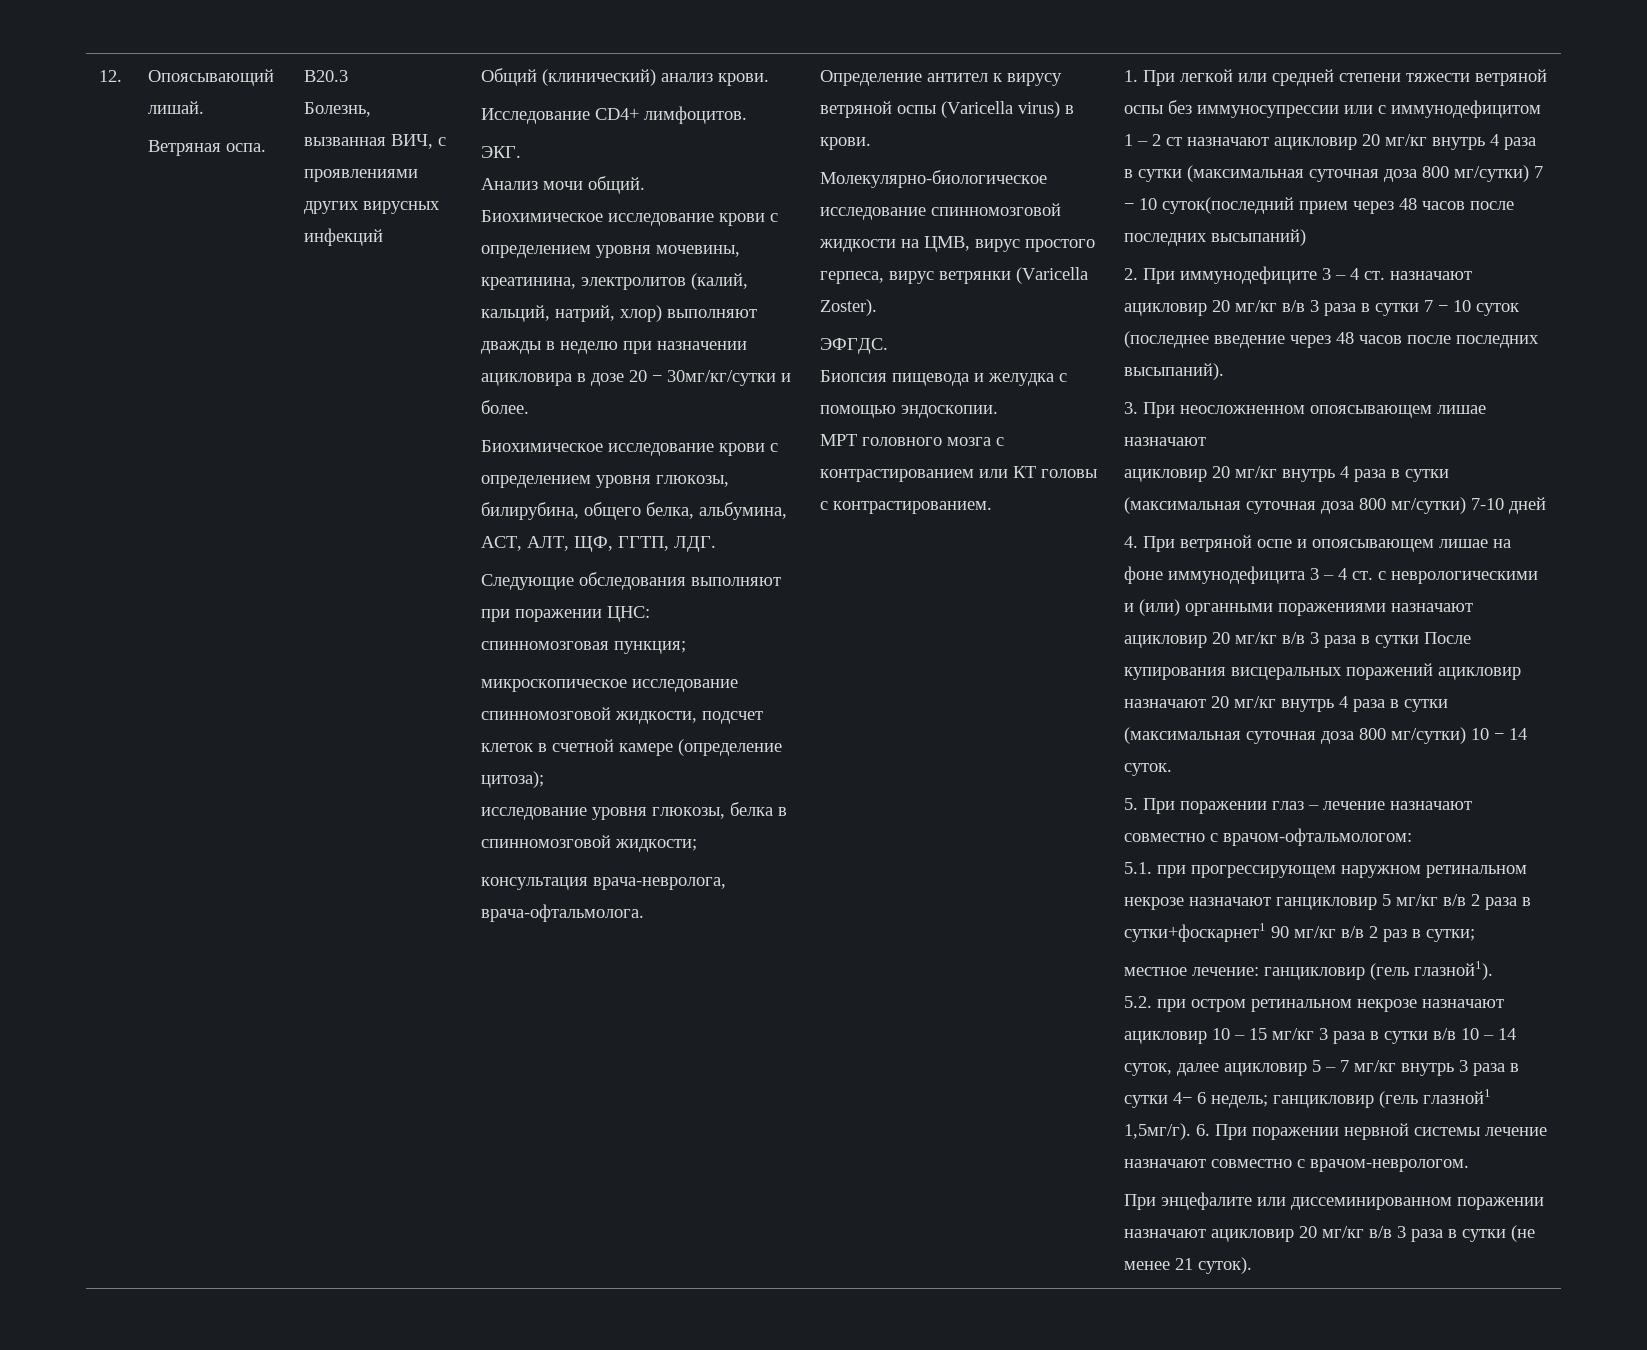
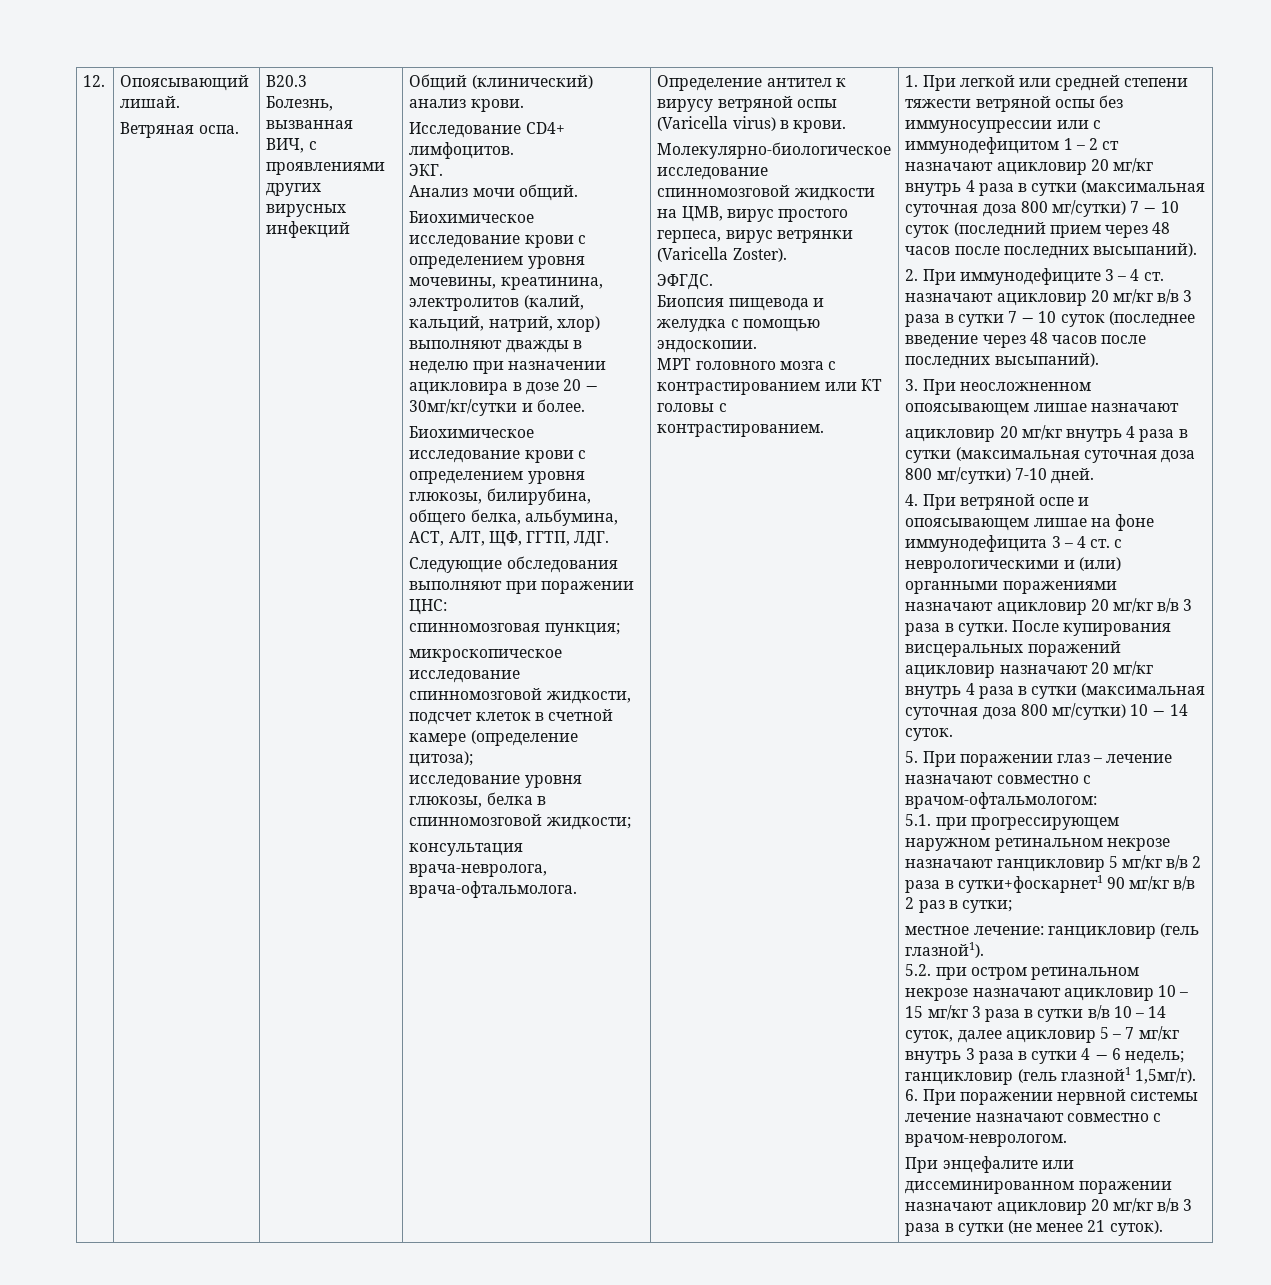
- 1. При легкой или средней степени тяжести ветряной оспы без иммуносупрессии или с иммунодефицитом 1 – 2 ст назначают ацикловир 20 мг/кг внутрь 4 раза в сутки (максимальная суточная доза 800 мг/сутки) 7 − 10 суток(последний прием через 48 часов после последних высыпаний)
+ 1. При легкой или средней степени тяжести ветряной оспы без иммуносупрессии или с иммунодефицитом 1 – 2 ст назначают ацикловир 20 мг/кг внутрь 4 раза в сутки (максимальная суточная доза 800 мг/сутки) 7 − 10 суток (последний прием через 48 часов после последних высыпаний).
- ацикловир 20 мг/кг внутрь 4 раза в сутки (максимальная суточная доза 800 мг/сутки) 7-10 дней
+ ацикловир 20 мг/кг внутрь 4 раза в сутки (максимальная суточная доза 800 мг/сутки) 7-10 дней.
- 4. При ветряной оспе и опоясывающем лишае на фоне иммунодефицита 3 – 4 ст. с неврологическими и (или) органными поражениями назначают ацикловир 20 мг/кг в/в 3 раза в сутки После купирования висцеральных поражений ацикловир назначают 20 мг/кг внутрь 4 раза в сутки (максимальная суточная доза 800 мг/сутки) 10 − 14 суток.
+ 4. При ветряной оспе и опоясывающем лишае на фоне иммунодефицита 3 – 4 ст. с неврологическими и (или) органными поражениями назначают ацикловир 20 мг/кг в/в 3 раза в сутки. После купирования висцеральных поражений ацикловир назначают 20 мг/кг внутрь 4 раза в сутки (максимальная суточная доза 800 мг/сутки) 10 − 14 суток.
- 5.2. при остром ретинальном некрозе назначают ацикловир 10 – 15 мг/кг 3 раза в сутки в/в 10 – 14 суток, далее ацикловир 5 – 7 мг/кг внутрь 3 раза в сутки 4− 6 недель; ганцикловир (гель глазной1 1,5мг/г).
+ 5.2. при остром ретинальном некрозе назначают ацикловир 10 – 15 мг/кг 3 раза в сутки в/в 10 – 14 суток, далее ацикловир 5 – 7 мг/кг внутрь 3 раза в сутки 4 − 6 недель; ганцикловир (гель глазной1 1,5мг/г).

